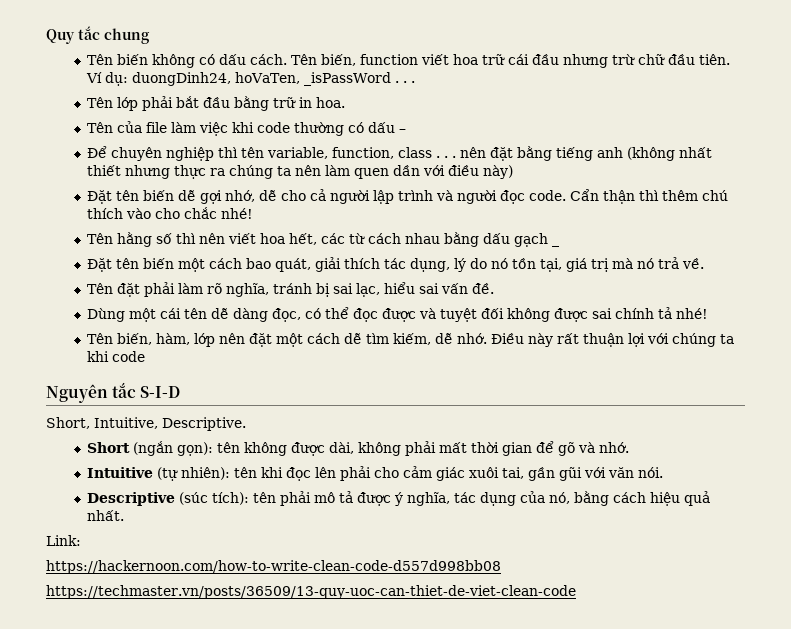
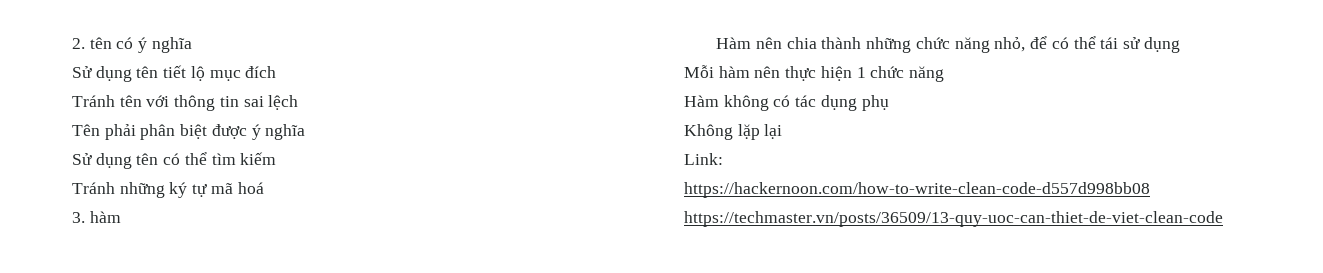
- Quy tắc chung
- Tên biến không có dấu cách. Tên biến, function viết hoa trữ cái đầu nhưng trừ chữ đầu tiên. Ví dụ: duongDinh24, hoVaTen, _isPassWord . . .
- Tên lớp phải bắt đầu bằng trữ in hoa.
- Tên của file làm việc khi code thường có dấu –
- Để chuyên nghiệp thì tên variable, function, class . . . nên đặt bằng tiếng anh (không nhất thiết nhưng thực ra chúng ta nên làm quen dần với điều này)
- Đặt tên biến dễ gợi nhớ, dễ cho cả người lập trình và người đọc code. Cẩn thận thì thêm chú thích vào cho chắc nhé!
- Tên hằng số thì nên viết hoa hết, các từ cách nhau bằng dấu gạch _
- Đặt tên biến một cách bao quát, giải thích tác dụng, lý do nó tồn tại, giá trị mà nó trả về.
- Tên đặt phải làm rõ nghĩa, tránh bị sai lạc, hiểu sai vấn đề.
- Dùng một cái tên dễ dàng đọc, có thể đọc được và tuyệt đối không được sai chính tả nhé!
- Tên biến, hàm, lớp nên đặt một cách dễ tìm kiếm, dễ nhớ. Điều này rất thuận lợi với chúng ta khi code
- Nguyên tắc S-I-D
- Short, Intuitive, Descriptive.
- Short (ngắn gọn): tên không được dài, không phải mất thời gian để gõ và nhớ.
- Intuitive (tự nhiên): tên khi đọc lên phải cho cảm giác xuôi tai, gần gũi với văn nói.
- Descriptive (súc tích): tên phải mô tả được ý nghĩa, tác dụng của nó, bằng cách hiệu quả nhất.
+ 2. tên có ý nghĩa
+ Sử dụng tên tiết lộ mục đích
+ Tránh tên với thông tin sai lệch
+ Tên phải phân biệt được ý nghĩa
+ Sử dụng tên có thể tìm kiếm
+ Tránh những ký tự mã hoá
+ 3. hàm
+ Hàm nên chia thành những chức năng nhỏ, để có thể tái sử dụng
+ Mỗi hàm nên thực hiện 1 chức năng
+ Hàm không có tác dụng phụ
+ Không lặp lại

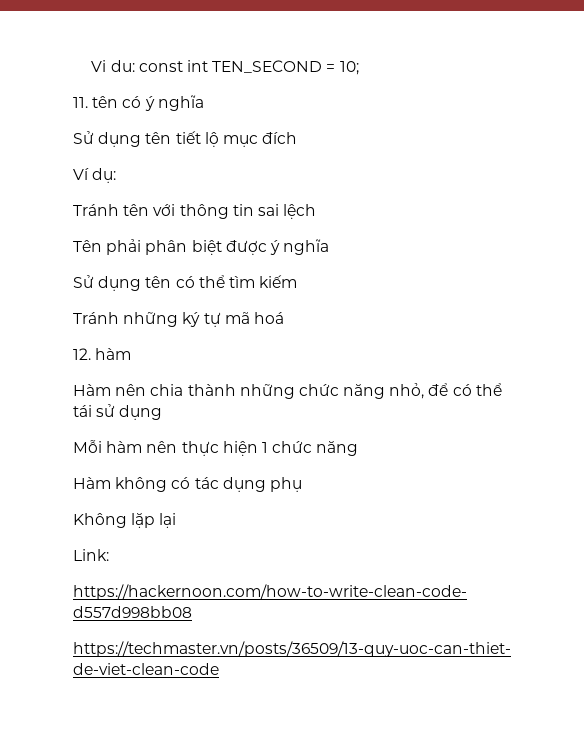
- 2. tên có ý nghĩa
+ Vi du: const int TEN_SECOND = 10;
+ 11. tên có ý nghĩa
+ Ví dụ:
- 3. hàm
+ 12. hàm

